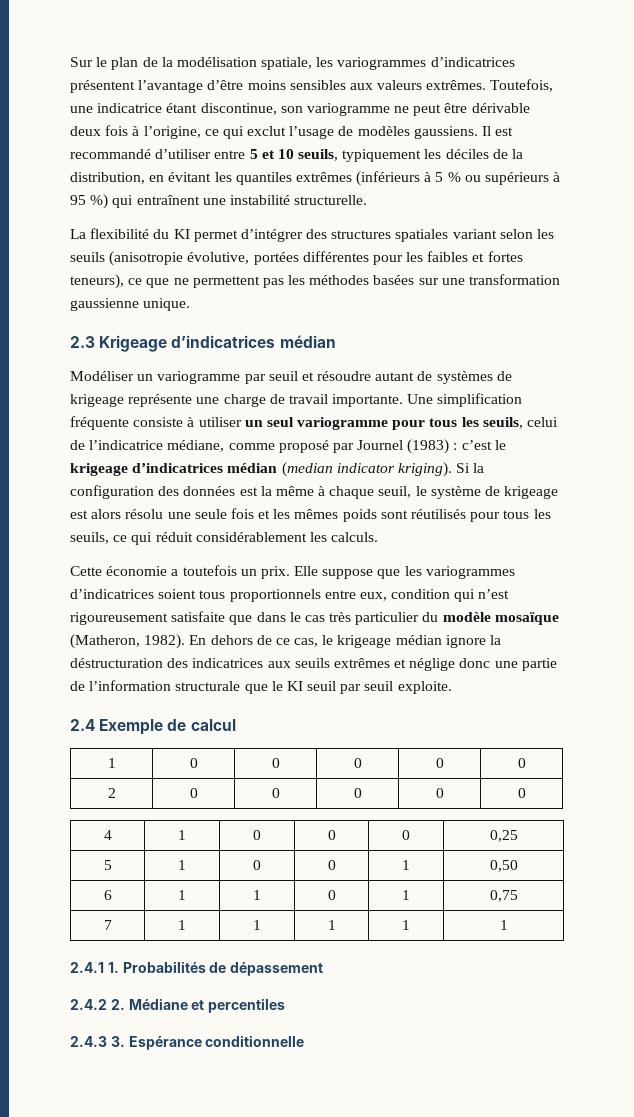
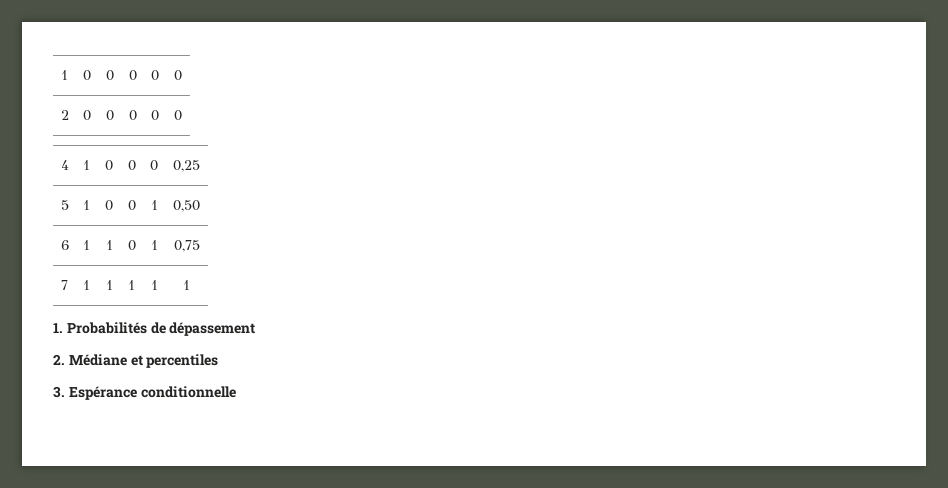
- Sur le plan de la modélisation spatiale, les variogrammes d’indicatrices présentent l’avantage d’être moins sensibles aux valeurs extrêmes. Toutefois, une indicatrice étant discontinue, son variogramme ne peut être dérivable deux fois à l’origine, ce qui exclut l’usage de modèles gaussiens. Il est recommandé d’utiliser entre 5 et 10 seuils, typiquement les déciles de la distribution, en évitant les quantiles extrêmes (inférieurs à 5 % ou supérieurs à 95 %) qui entraînent une instabilité structurelle.
- La flexibilité du KI permet d’intégrer des structures spatiales variant selon les seuils (anisotropie évolutive, portées différentes pour les faibles et fortes teneurs), ce que ne permettent pas les méthodes basées sur une transformation gaussienne unique.
- 2.3 Krigeage d’indicatrices médian
- Modéliser un variogramme par seuil et résoudre autant de systèmes de krigeage représente une charge de travail importante. Une simplification fréquente consiste à utiliser un seul variogramme pour tous les seuils, celui de l’indicatrice médiane, comme proposé par Journel (1983) : c’est le krigeage d’indicatrices médian (median indicator kriging). Si la configuration des données est la même à chaque seuil, le système de krigeage est alors résolu une seule fois et les mêmes poids sont réutilisés pour tous les seuils, ce qui réduit considérablement les calculs.
- Cette économie a toutefois un prix. Elle suppose que les variogrammes d’indicatrices soient tous proportionnels entre eux, condition qui n’est rigoureusement satisfaite que dans le cas très particulier du modèle mosaïque (Matheron, 1982). En dehors de ce cas, le krigeage médian ignore la déstructuration des indicatrices aux seuils extrêmes et néglige donc une partie de l’information structurale que le KI seuil par seuil exploite.
- 2.4 Exemple de calcul
- 2.4.1 1. Probabilités de dépassement
+ 1. Probabilités de dépassement
- 2.4.2 2. Médiane et percentiles
+ 2. Médiane et percentiles
- 2.4.3 3. Espérance conditionnelle
+ 3. Espérance conditionnelle

